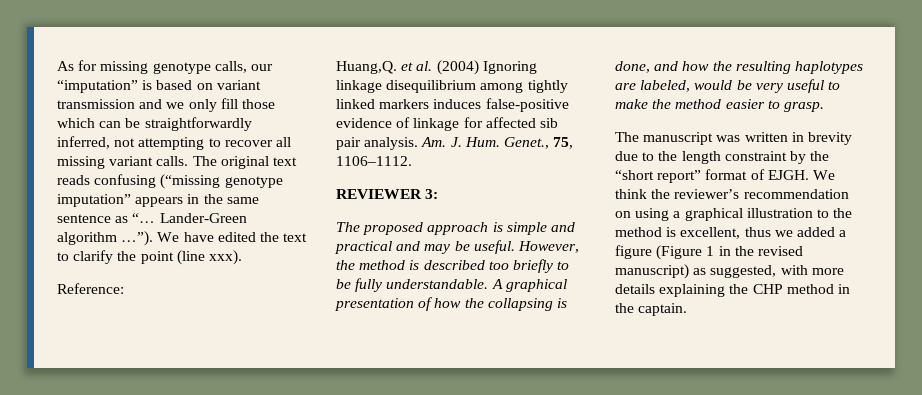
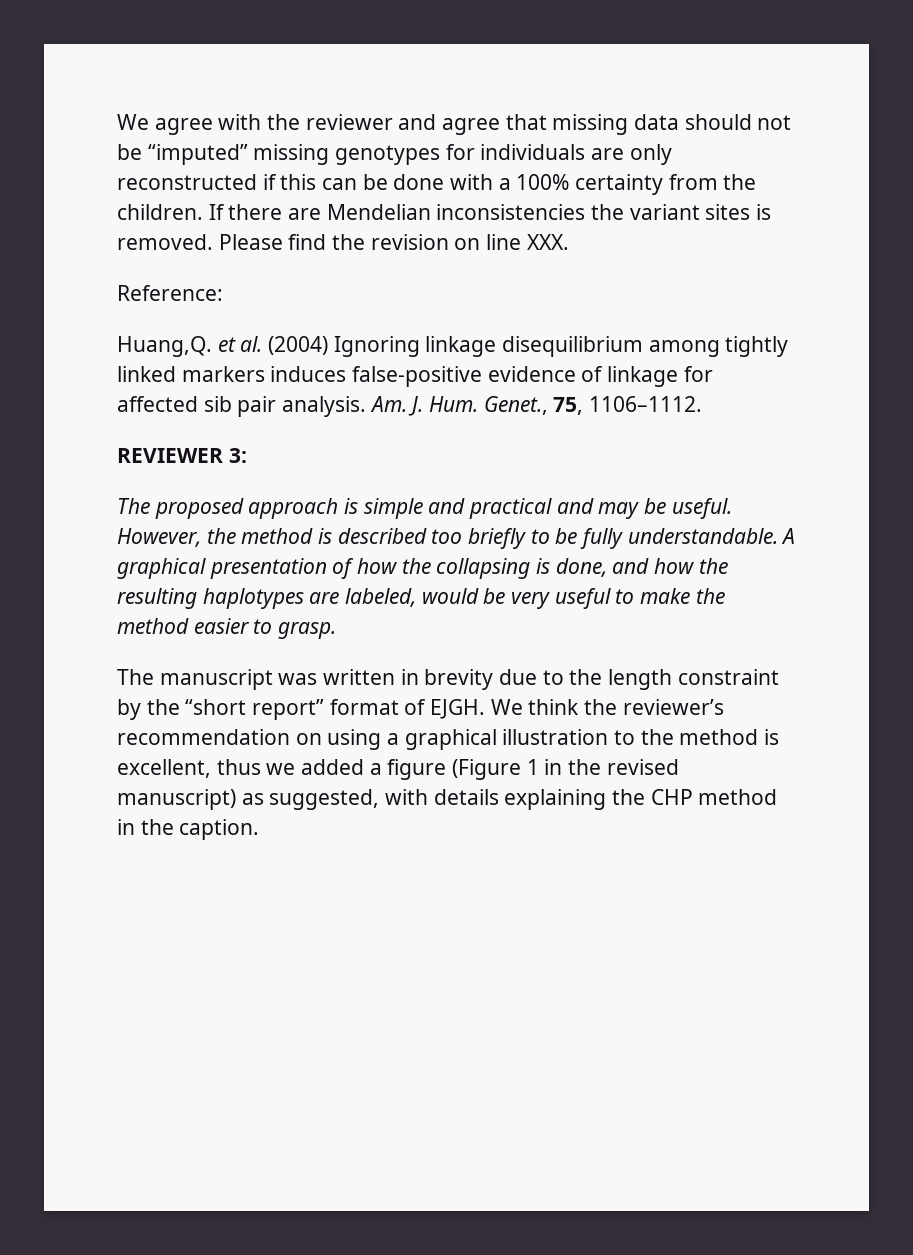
- As for missing genotype calls, our “imputation” is based on variant transmission and we only fill those which can be straightforwardly inferred, not attempting to recover all missing variant calls. The original text reads confusing (“missing genotype imputation” appears in the same sentence as “… Lander-Green algorithm …”). We have edited the text to clarify the point (line xxx).
+ We agree with the reviewer and agree that missing data should not be “imputed” missing genotypes for individuals are only reconstructed if this can be done with a 100% certainty from the children. If there are Mendelian inconsistencies the variant sites is removed. Please find the revision on line XXX.
- We think the reviewer’s recommendation on using a graphical illustration to the method is excellent, thus we added a figure (Figure 1 in the revised manuscript) as suggested, with more details explaining the CHP method in the captain.
+ We think the reviewer’s recommendation on using a graphical illustration to the method is excellent, thus we added a figure (Figure 1 in the revised manuscript) as suggested, with details explaining the CHP method in the caption.

